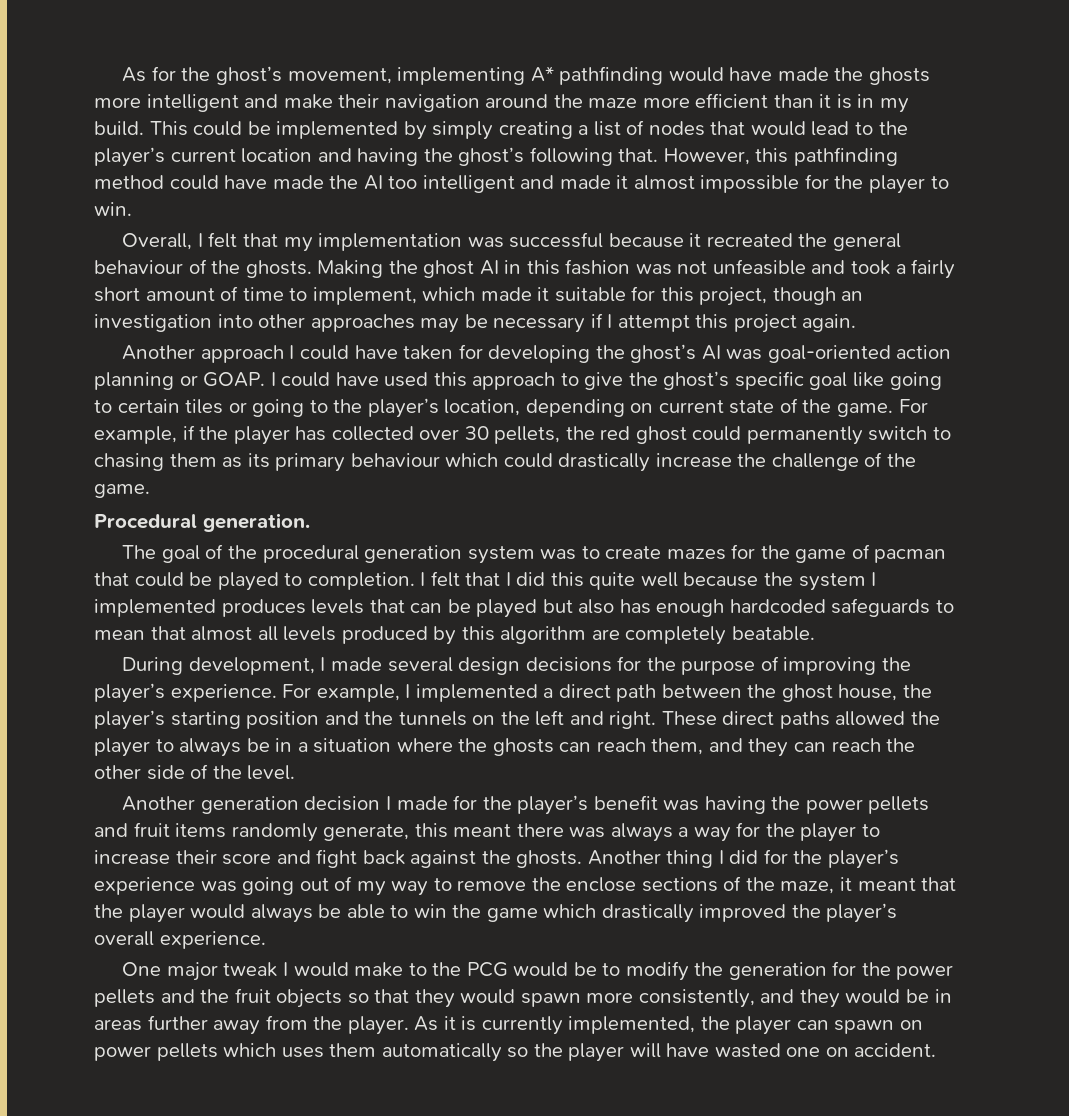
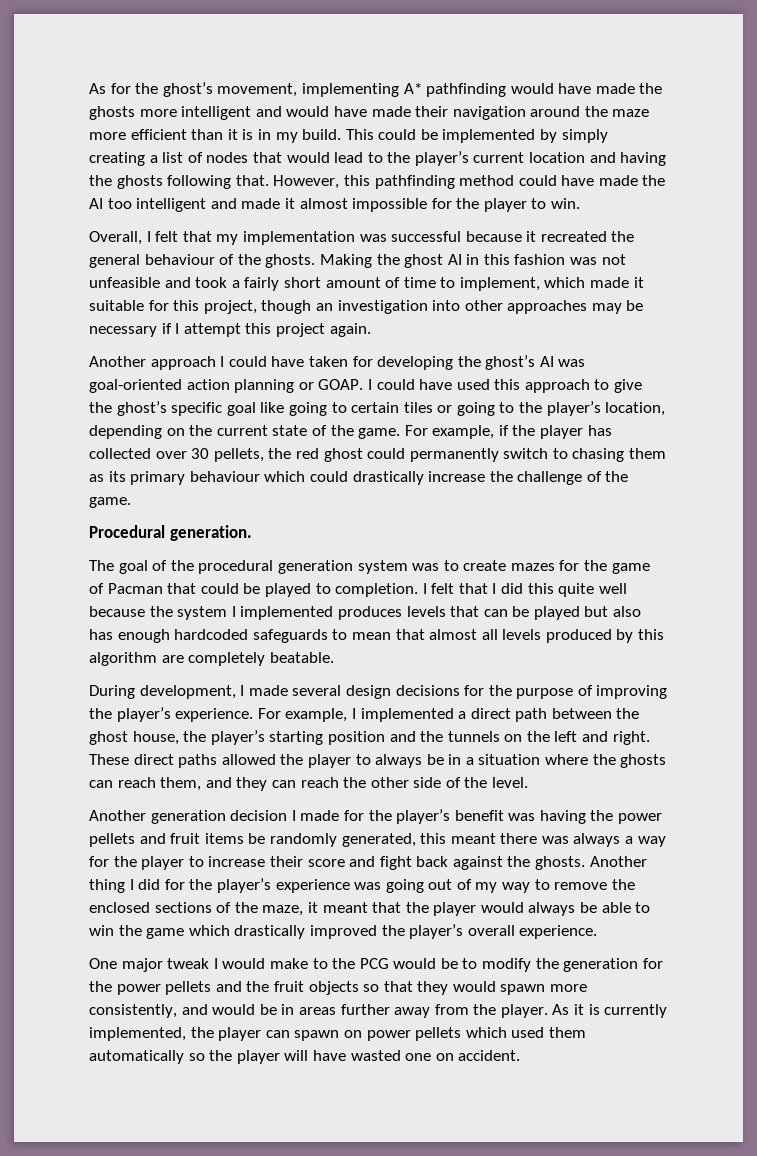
- As for the ghost’s movement, implementing A* pathfinding would have made the ghosts more intelligent and make their navigation around the maze more efficient than it is in my build.
+ As for the ghost’s movement, implementing A* pathfinding would have made the ghosts more intelligent and would have made their navigation around the maze more efficient than it is in my build.
- This could be implemented by simply creating a list of nodes that would lead to the player’s current location and having the ghost’s following that.
+ This could be implemented by simply creating a list of nodes that would lead to the player’s current location and having the ghosts following that.
- I could have used this approach to give the ghost’s specific goal like going to certain tiles or going to the player’s location, depending on current state of the game.
+ I could have used this approach to give the ghost’s specific goal like going to certain tiles or going to the player’s location, depending on the current state of the game.
- The goal of the procedural generation system was to create mazes for the game of pacman that could be played to completion.
+ The goal of the procedural generation system was to create mazes for the game of Pacman that could be played to completion.
- Another generation decision I made for the player’s benefit was having the power pellets and fruit items randomly generate, this meant there was always a way for the player to increase their score and fight back against the ghosts.
+ Another generation decision I made for the player’s benefit was having the power pellets and fruit items be randomly generated, this meant there was always a way for the player to increase their score and fight back against the ghosts.
- Another thing I did for the player’s experience was going out of my way to remove the enclose sections of the maze, it meant that the player would always be able to win the game which drastically improved the player’s overall experience.
+ Another thing I did for the player’s experience was going out of my way to remove the enclosed sections of the maze, it meant that the player would always be able to win the game which drastically improved the player’s overall experience.
- One major tweak I would make to the PCG would be to modify the generation for the power pellets and the fruit objects so that they would spawn more consistently, and they would be in areas further away from the player.
+ One major tweak I would make to the PCG would be to modify the generation for the power pellets and the fruit objects so that they would spawn more consistently, and would be in areas further away from the player.
- As it is currently implemented, the player can spawn on power pellets which uses them automatically so the player will have wasted one on accident.
+ As it is currently implemented, the player can spawn on power pellets which used them automatically so the player will have wasted one on accident.

